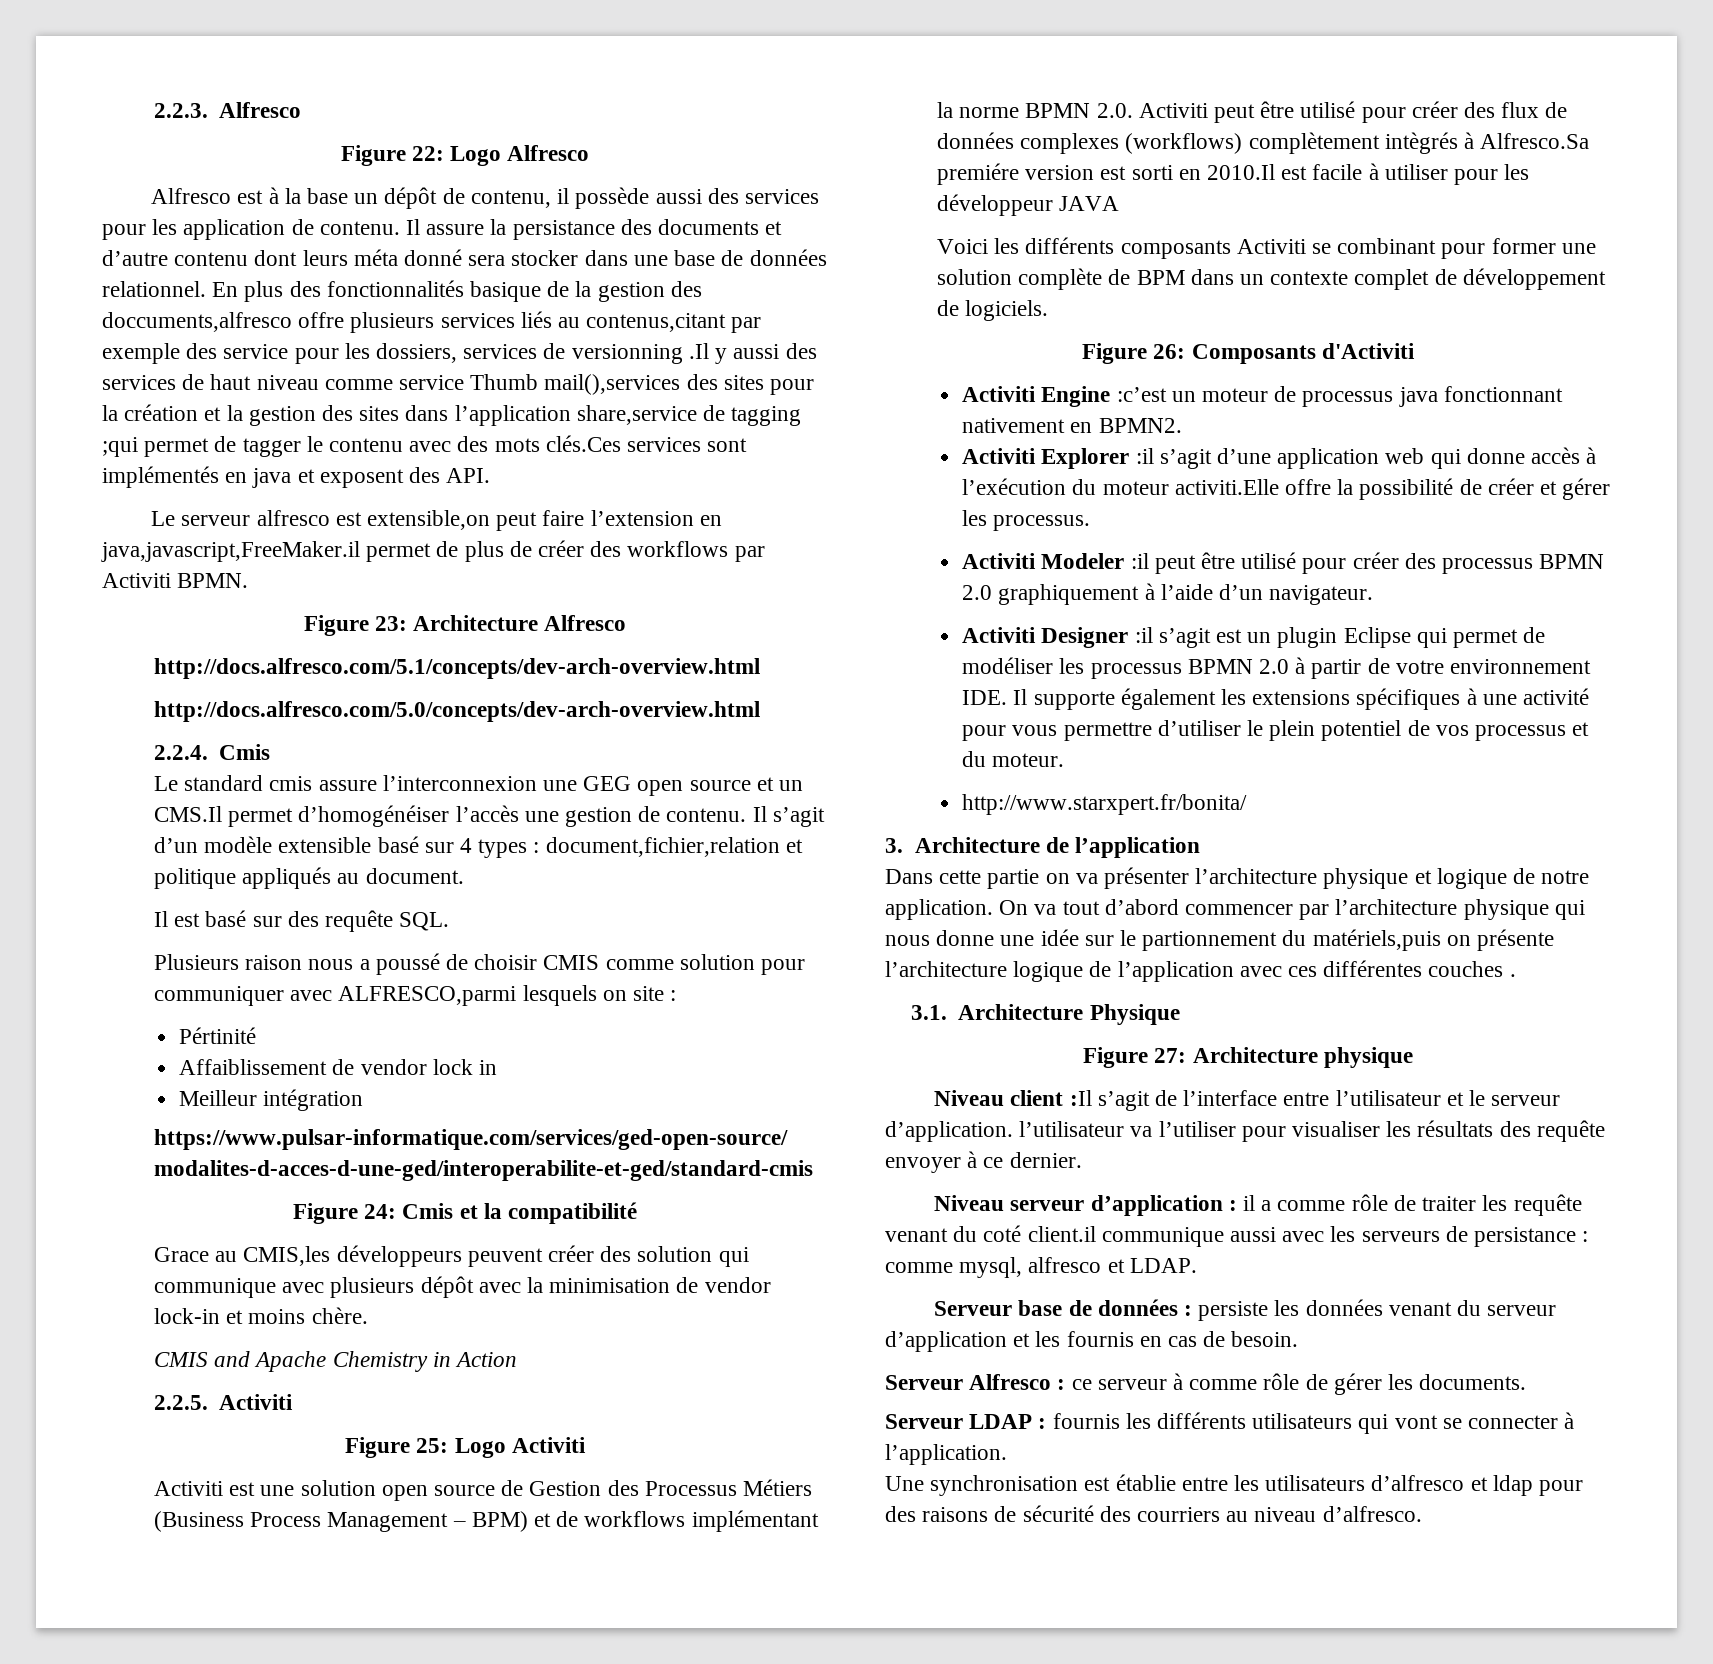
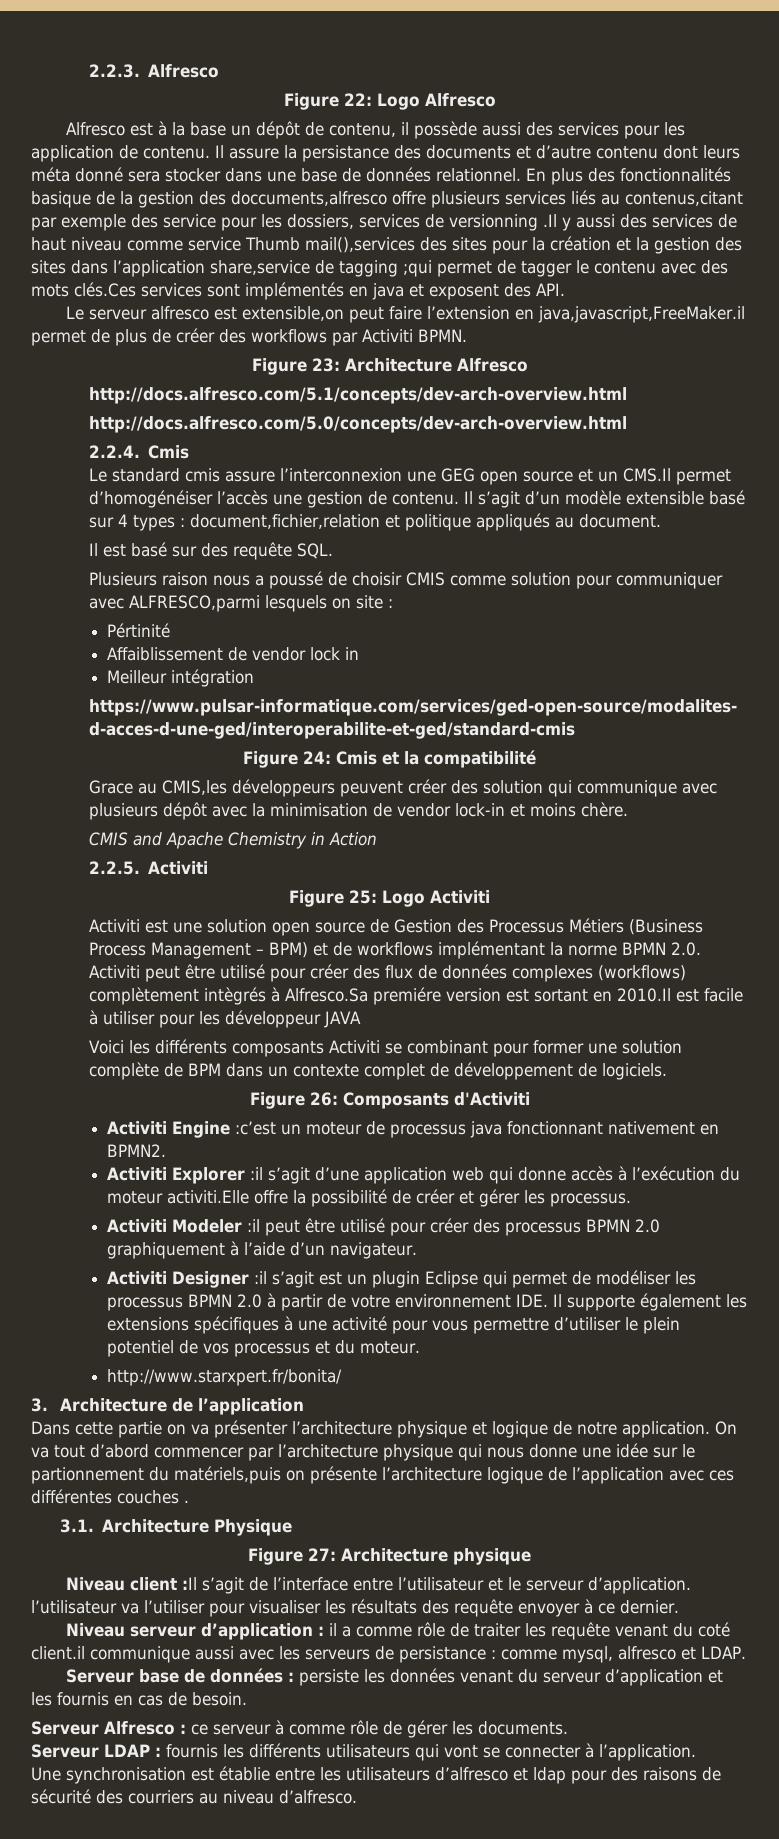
- Activiti est une solution open source de Gestion des Processus Métiers (Business Process Management – BPM) et de workflows implémentant la norme BPMN 2.0. Activiti peut être utilisé pour créer des flux de données complexes (workflows) complètement intègrés à Alfresco.Sa premiére version est sorti en 2010.Il est facile à utiliser pour les développeur JAVA
+ Activiti est une solution open source de Gestion des Processus Métiers (Business Process Management – BPM) et de workflows implémentant la norme BPMN 2.0. Activiti peut être utilisé pour créer des flux de données complexes (workflows) complètement intègrés à Alfresco.Sa premiére version est sortant en 2010.Il est facile à utiliser pour les développeur JAVA

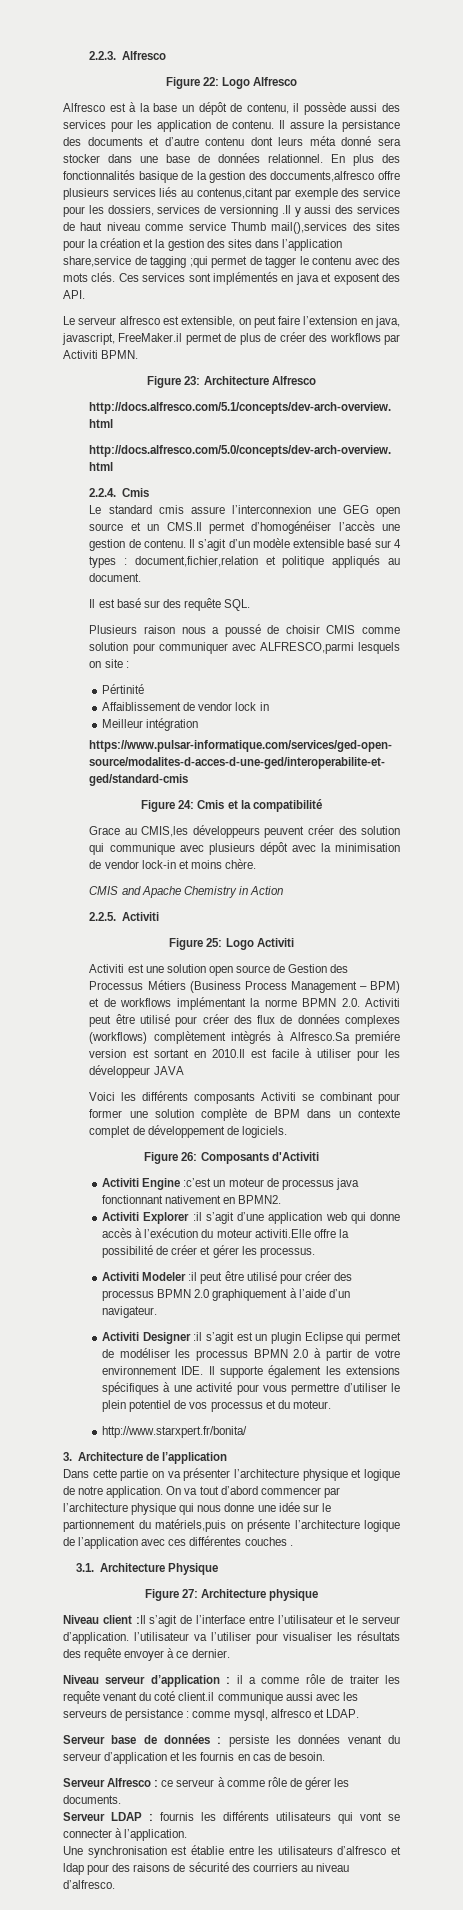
- En plus des fonctionnalités basique de la gestion des doccuments,alfresco offre plusieurs services liés au contenus,citant par exemple des service pour les dossiers, services de versionning .Il y aussi des services de haut niveau comme service Thumb mail(),services des sites pour la création et la gestion des sites dans l’application share,service de tagging ;qui permet de tagger le contenu avec des mots clés.Ces services sont implémentés en java et exposent des API.
+ En plus des fonctionnalités basique de la gestion des doccuments,alfresco offre plusieurs services liés au contenus,citant par exemple des service pour les dossiers, services de versionning .Il y aussi des services de haut niveau comme service Thumb mail(),services des sites pour la création et la gestion des sites dans l’application share,service de tagging ;qui permet de tagger le contenu avec des mots clés. Ces services sont implémentés en java et exposent des API.
- Le serveur alfresco est extensible,on peut faire l’extension en java,javascript,FreeMaker.il permet de plus de créer des workflows par Activiti BPMN.
+ Le serveur alfresco est extensible, on peut faire l’extension en java, javascript, FreeMaker.il permet de plus de créer des workflows par Activiti BPMN.

